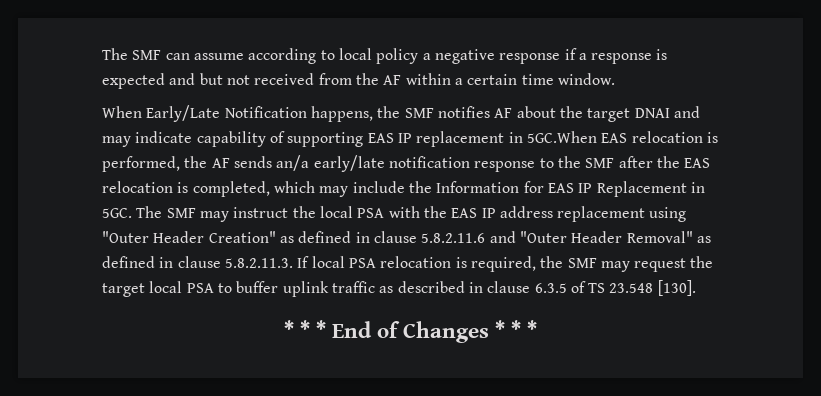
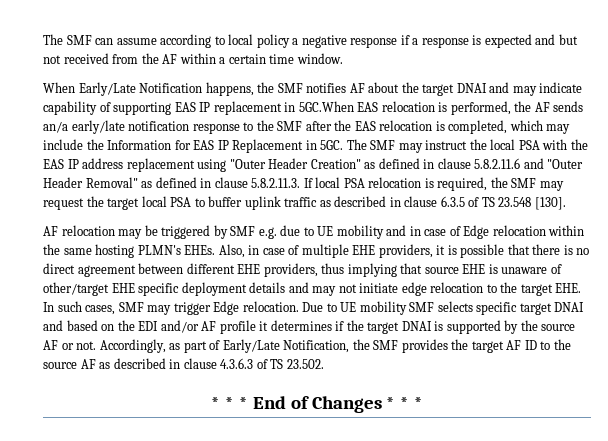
+ AF relocation may be triggered by SMF e.g. due to UE mobility and in case of Edge relocation within the same hosting PLMN's EHEs. Also, in case of multiple EHE providers, it is possible that there is no direct agreement between different EHE providers, thus implying that source EHE is unaware of other/target EHE specific deployment details and may not initiate edge relocation to the target EHE. In such cases, SMF may trigger Edge relocation. Due to UE mobility SMF selects specific target DNAI and based on the EDI and/or AF profile it determines if the target DNAI is supported by the source AF or not. Accordingly, as part of Early/Late Notification, the SMF provides the target AF ID to the source AF as described in clause 4.3.6.3 of TS 23.502.

